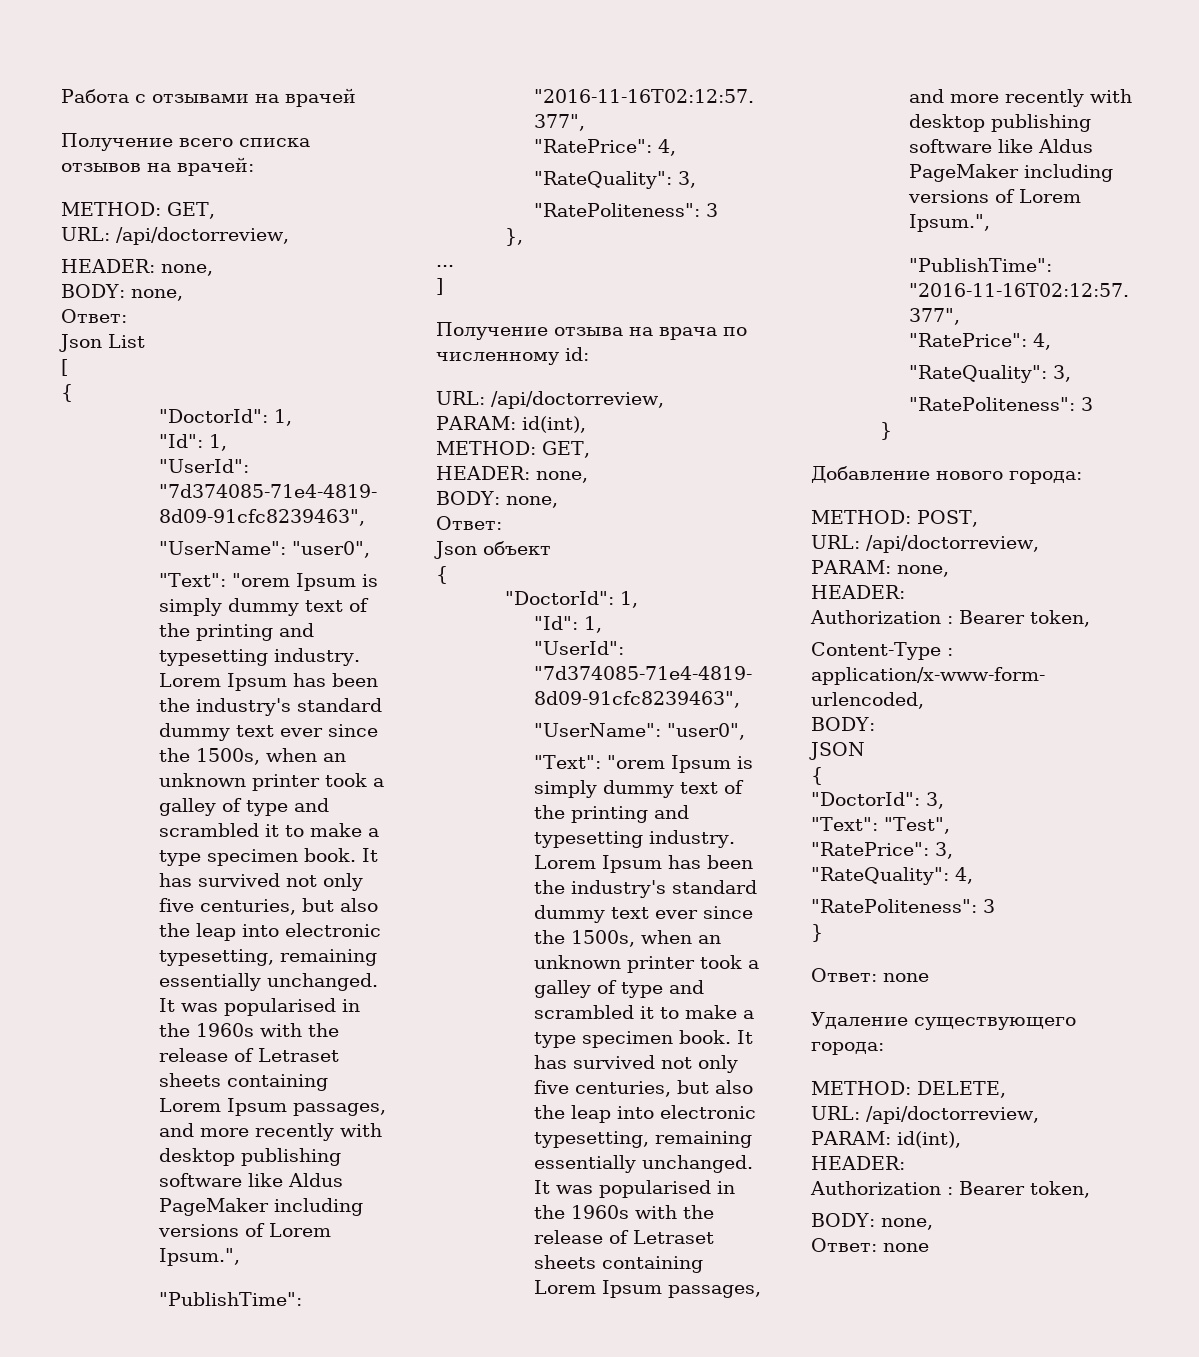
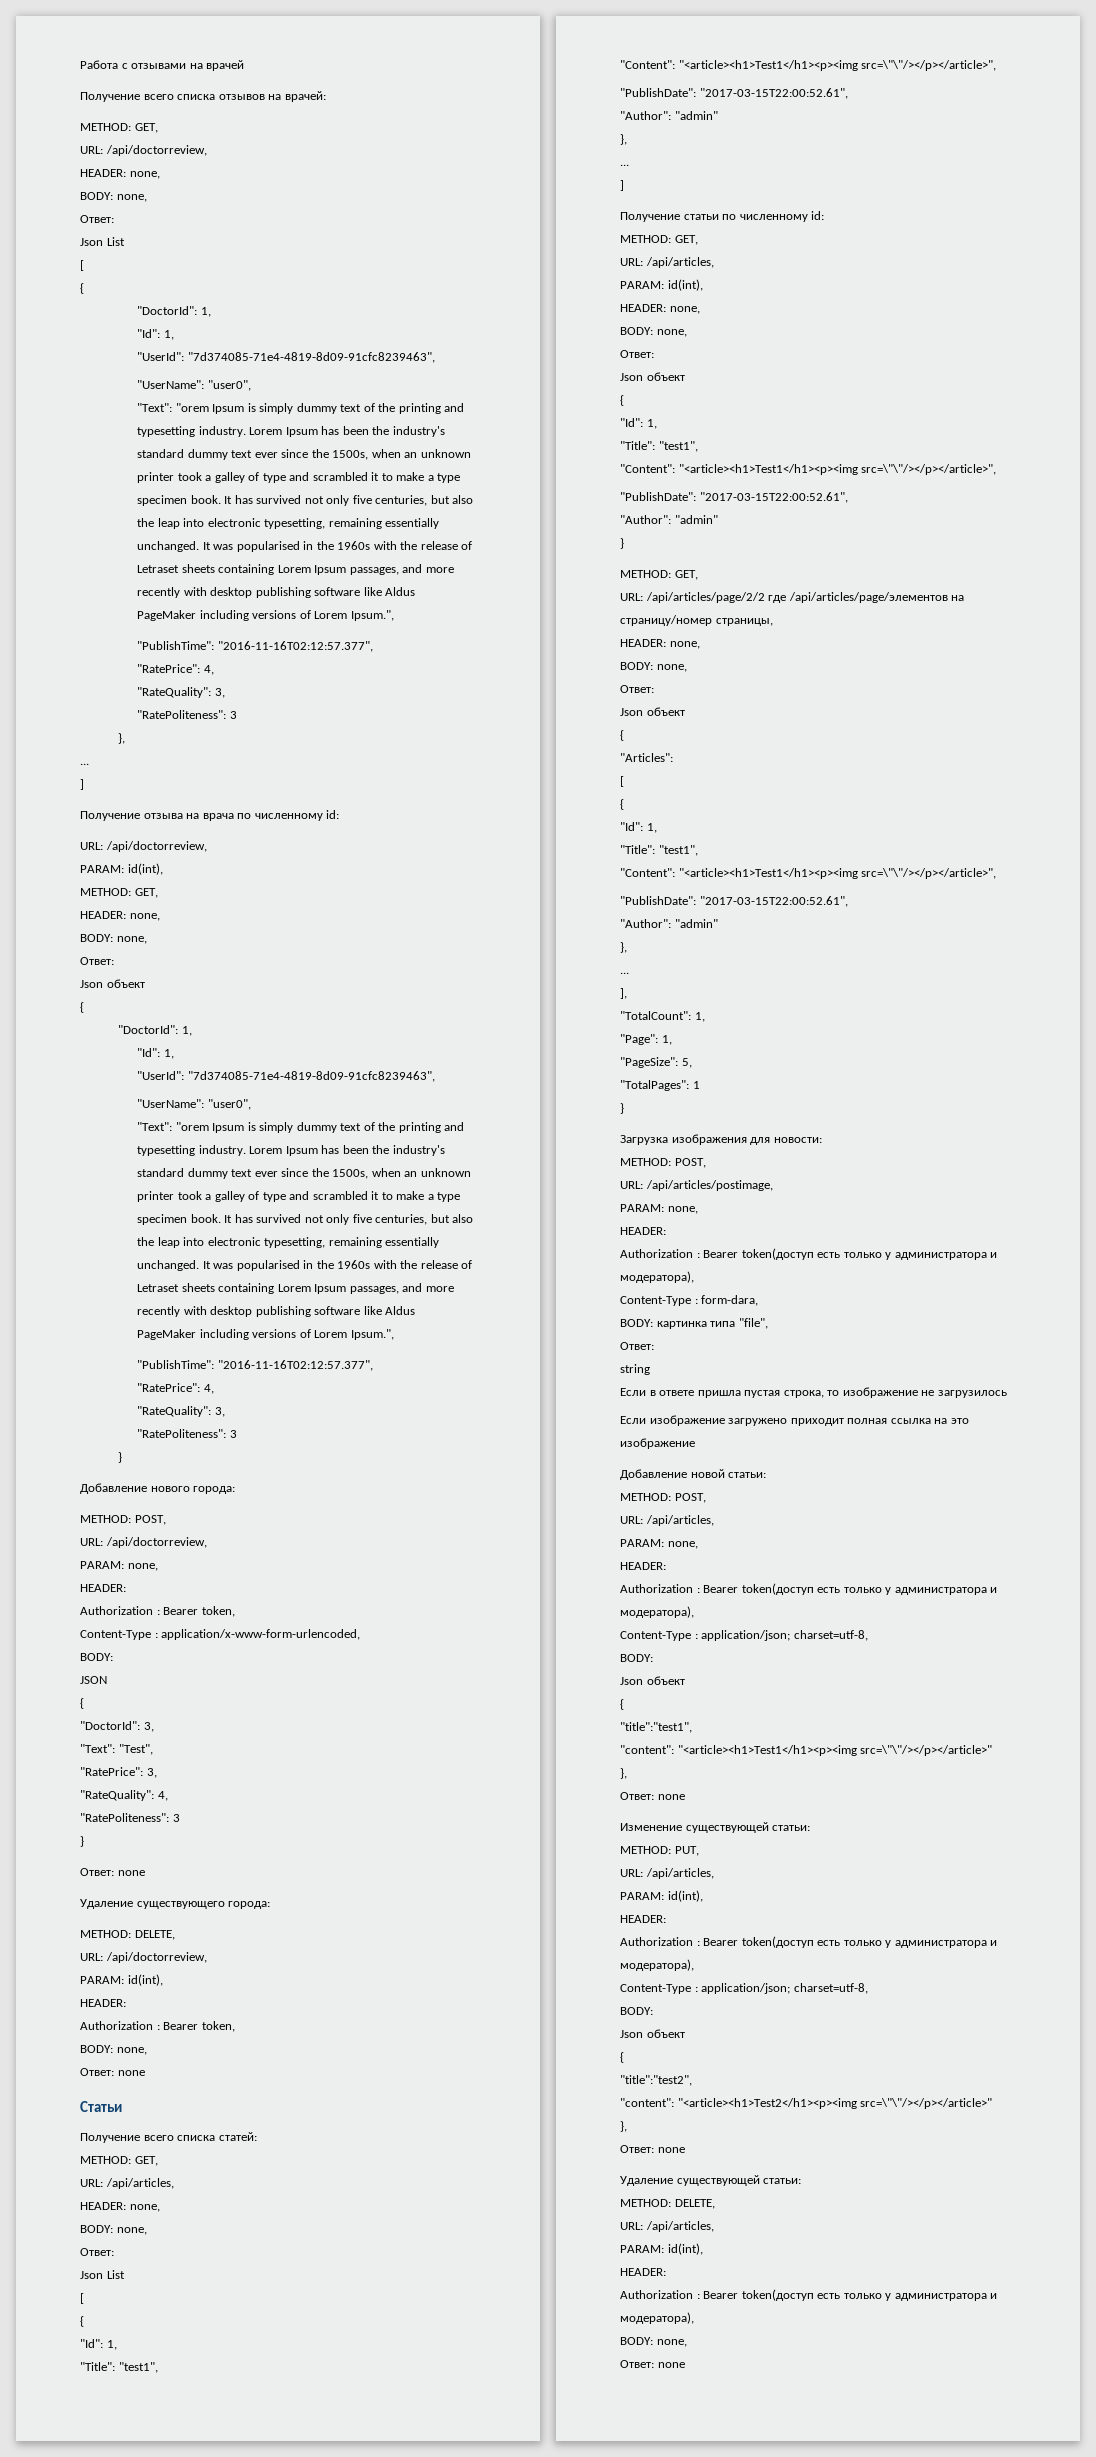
+ Статьи
+ Получение всего списка статей:
+ METHOD: GET,
+ URL: /api/articles,
+ HEADER: none,
+ BODY: none,
+ Ответ:
+ Json List
+ [
+ {
+ "Id": 1,
+ "Title": "test1",
+ "Content": "<article><h1>Test1</h1><p><img src=\"\"/></p></article>",
+ "PublishDate": "2017-03-15T22:00:52.61",
+ "Author": "admin"
+ },
+ ...
+ ]
+ Получение статьи по численному id:
+ METHOD: GET,
+ URL: /api/articles,
+ PARAM: id(int),
+ HEADER: none,
+ BODY: none,
+ Ответ:
+ Json объект
+ {
+ "Id": 1,
+ "Title": "test1",
+ "Content": "<article><h1>Test1</h1><p><img src=\"\"/></p></article>",
+ "PublishDate": "2017-03-15T22:00:52.61",
+ "Author": "admin"
+ }
+ METHOD: GET,
+ URL: /api/articles/page/2/2 где /api/articles/page/элементов на страницу/номер страницы,
+ HEADER: none,
+ BODY: none,
+ Ответ:
+ Json объект
+ {
+ "Articles":
+ [
+ {
+ "Id": 1,
+ "Title": "test1",
+ "Content": "<article><h1>Test1</h1><p><img src=\"\"/></p></article>",
+ "PublishDate": "2017-03-15T22:00:52.61",
+ "Author": "admin"
+ },
+ ...
+ ],
+ "TotalCount": 1,
+ "Page": 1,
+ "PageSize": 5,
+ "TotalPages": 1
+ }
+ Загрузка изображения для новости:
+ METHOD: POST,
+ URL: /api/articles/postimage,
+ PARAM: none,
+ HEADER:
+ Authorization : Bearer token(доступ есть только у администратора и модератора),
+ Content-Type : form-dara,
+ BODY: картинка типа "file",
+ Ответ:
+ string
+ Если в ответе пришла пустая строка, то изображение не загрузилось
+ Если изображение загружено приходит полная ссылка на это изображение
+ Добавление новой статьи:
+ METHOD: POST,
+ URL: /api/articles,
+ PARAM: none,
+ HEADER:
+ Authorization : Bearer token(доступ есть только у администратора и модератора),
+ Content-Type : application/json; charset=utf-8,
+ BODY:
+ Json объект
+ {
+ "title":"test1",
+ "content": "<article><h1>Test1</h1><p><img src=\"\"/></p></article>"
+ },
+ Ответ: none
+ Изменение существующей статьи:
+ METHOD: PUT,
+ URL: /api/articles,
+ PARAM: id(int),
+ HEADER:
+ Authorization : Bearer token(доступ есть только у администратора и модератора),
+ Content-Type : application/json; charset=utf-8,
+ BODY:
+ Json объект
+ {
+ "title":"test2",
+ "content": "<article><h1>Test2</h1><p><img src=\"\"/></p></article>"
+ },
+ Ответ: none
+ Удаление существующей статьи:
+ METHOD: DELETE,
+ URL: /api/articles,
+ PARAM: id(int),
+ HEADER:
+ Authorization : Bearer token(доступ есть только у администратора и модератора),
+ BODY: none,
+ Ответ: none

